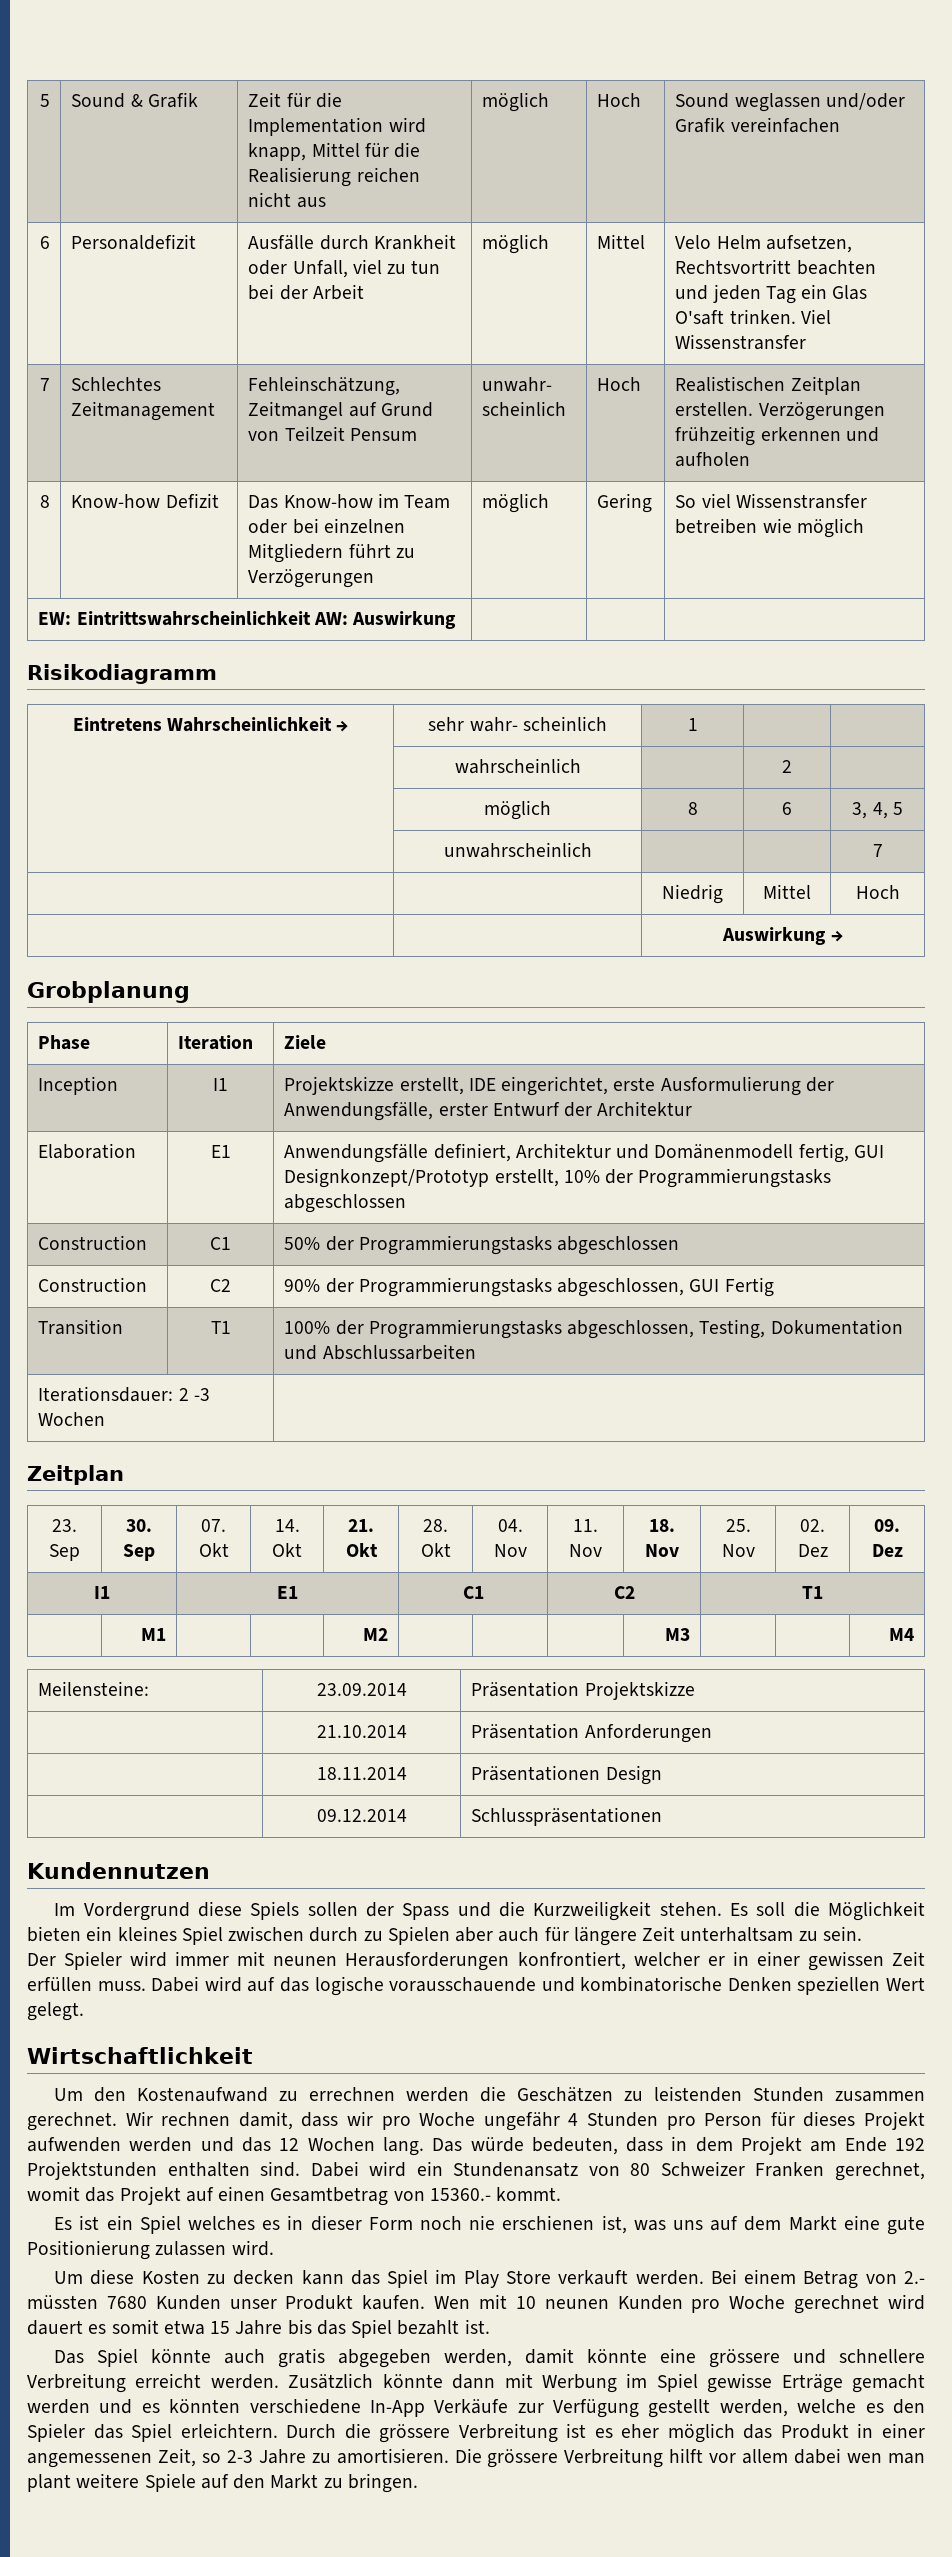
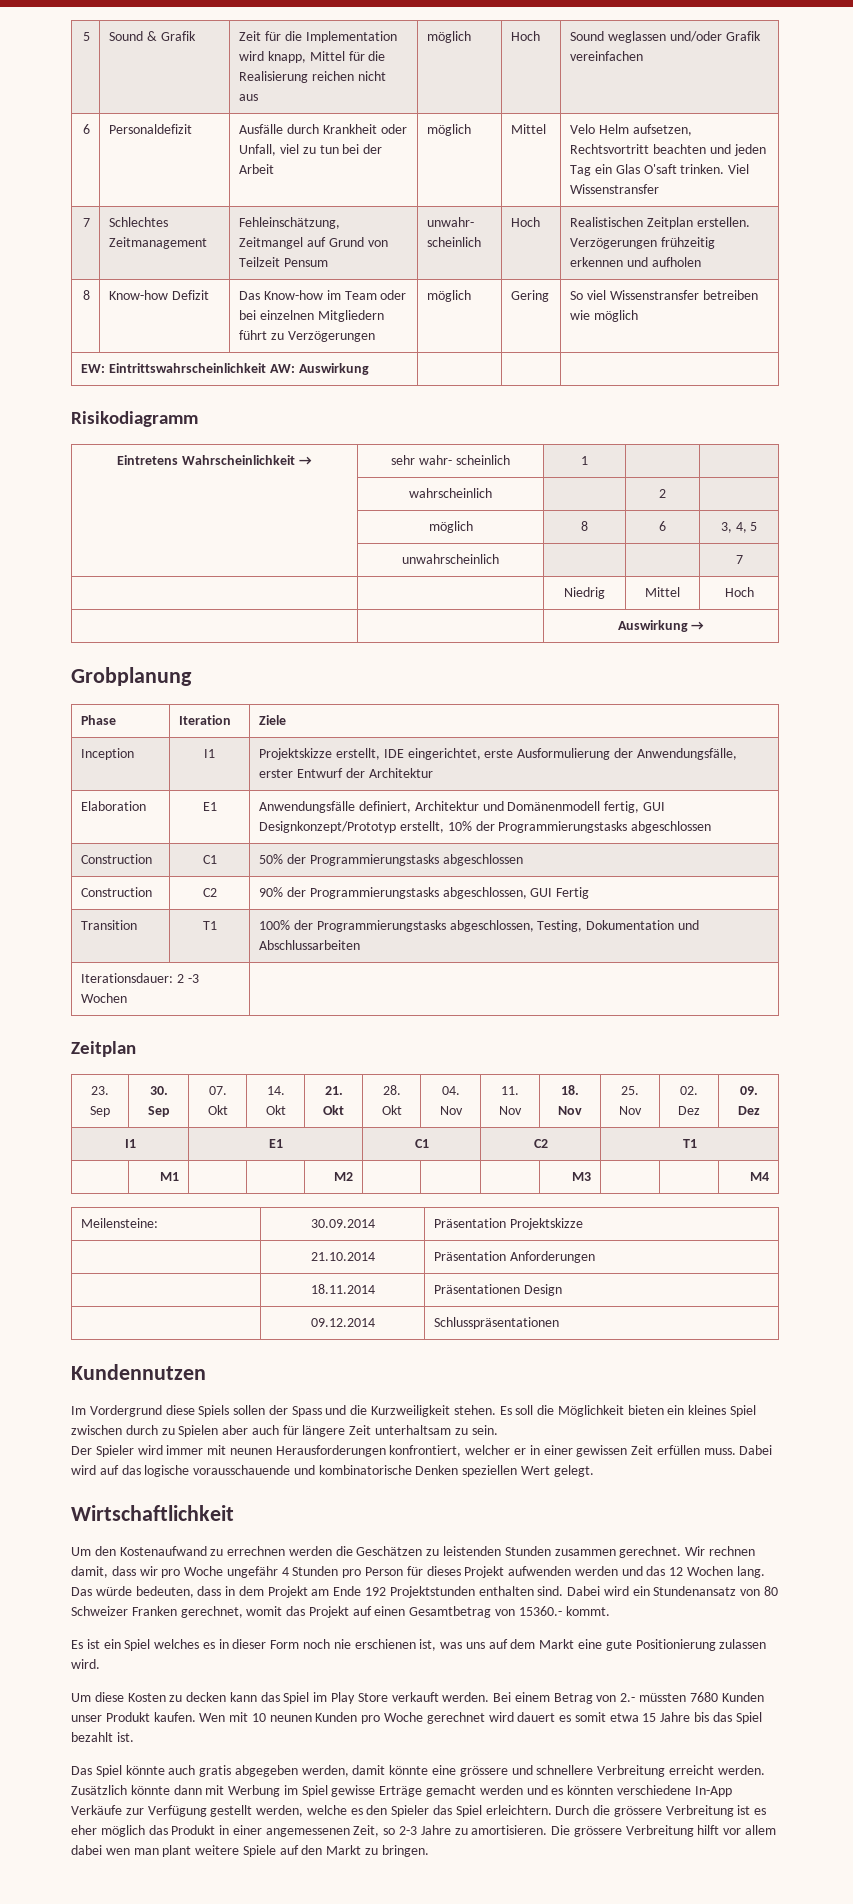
- Meilensteine: | 23.09.2014 | Präsentation Projektskizze
+ Meilensteine: | 30.09.2014 | Präsentation Projektskizze

